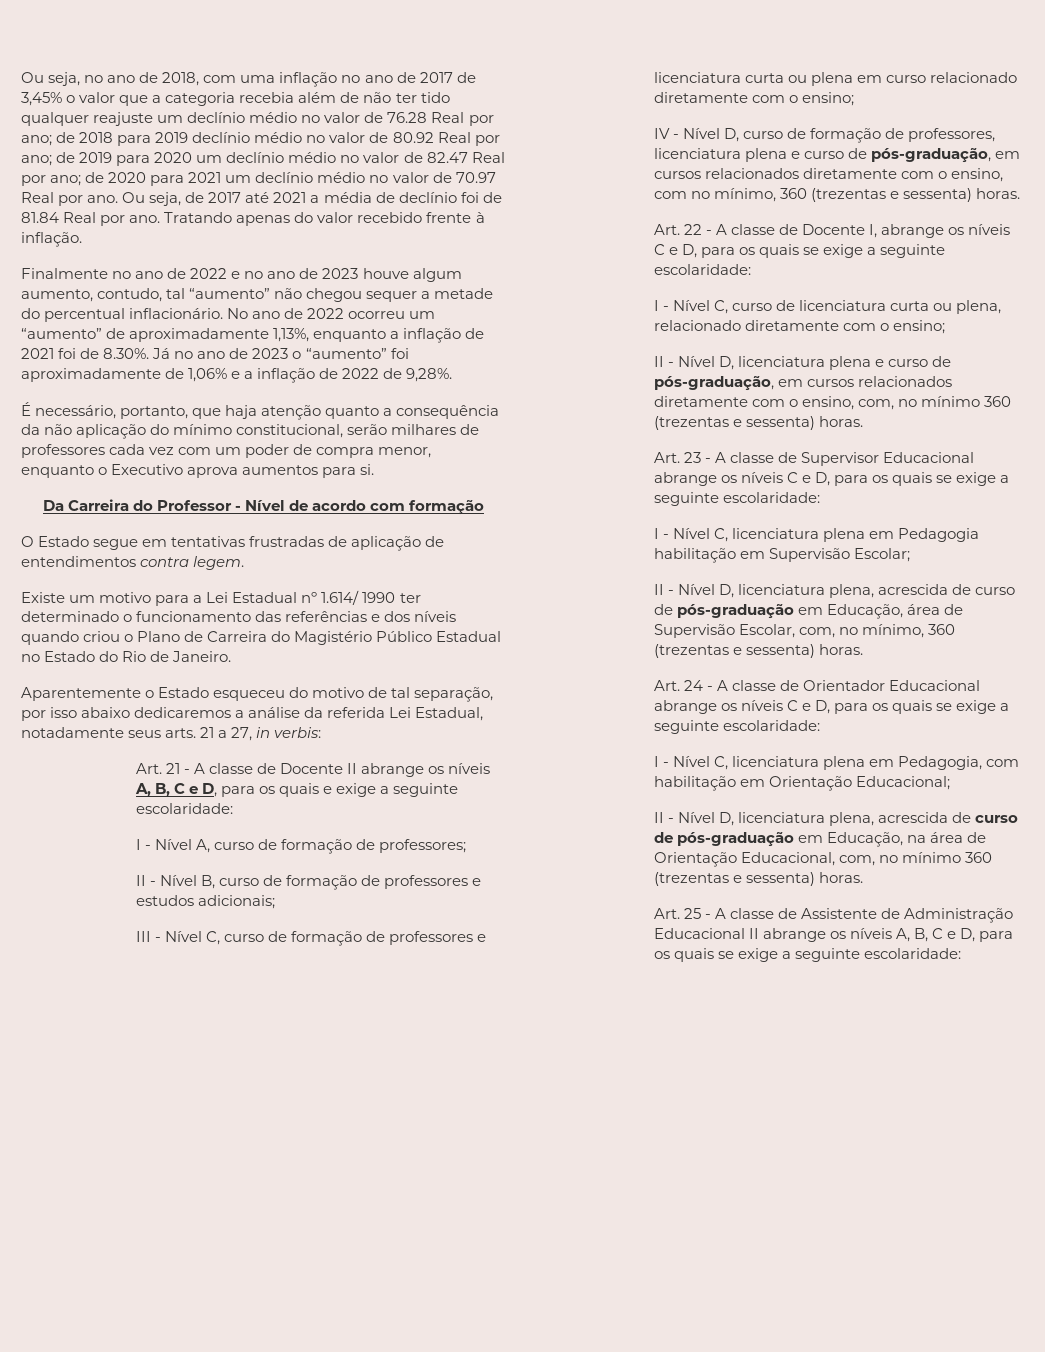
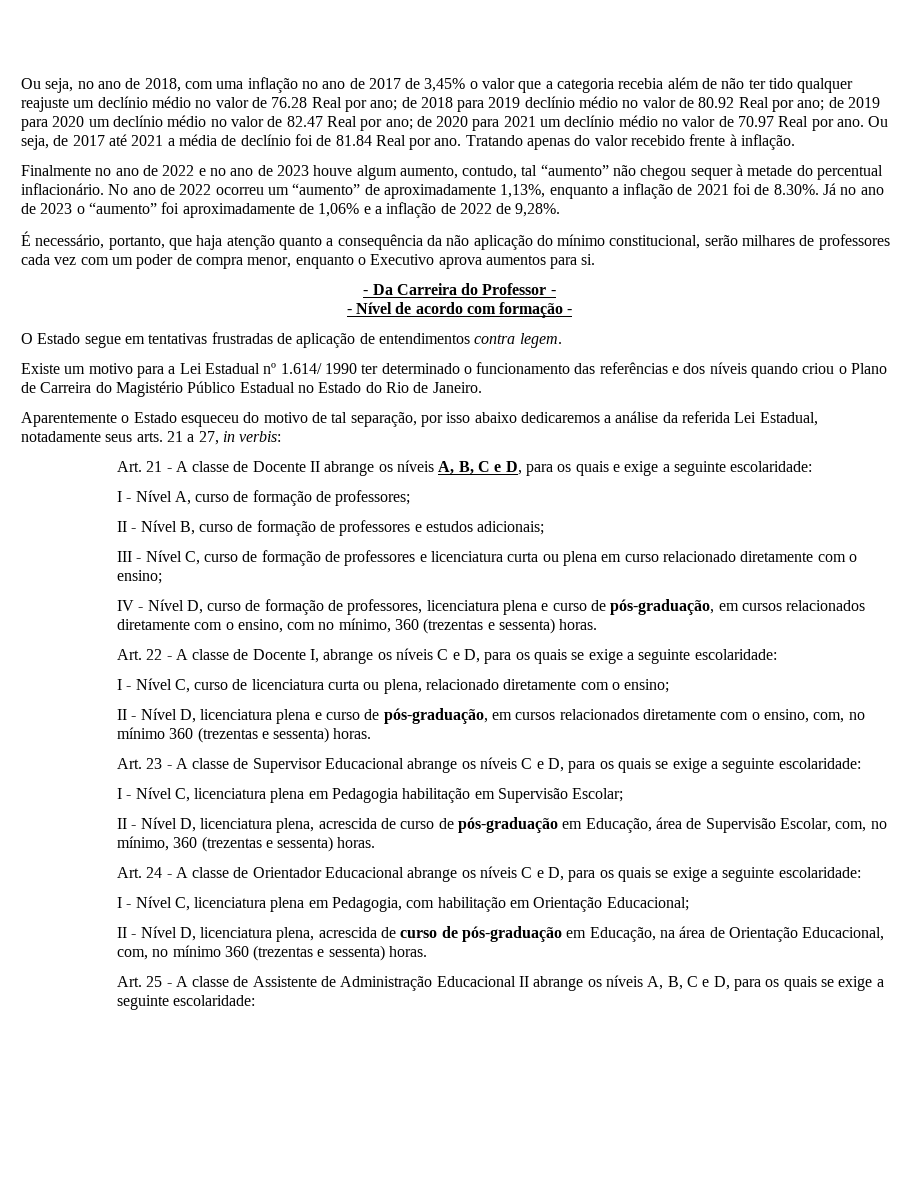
- Finalmente no ano de 2022 e no ano de 2023 houve algum aumento, contudo, tal “aumento” não chegou sequer a metade do percentual inflacionário.
+ Finalmente no ano de 2022 e no ano de 2023 houve algum aumento, contudo, tal “aumento” não chegou sequer à metade do percentual inflacionário.
- Da Carreira do Professor - Nível de acordo com formação
+ - Da Carreira do Professor -
+ - Nível de acordo com formação -

